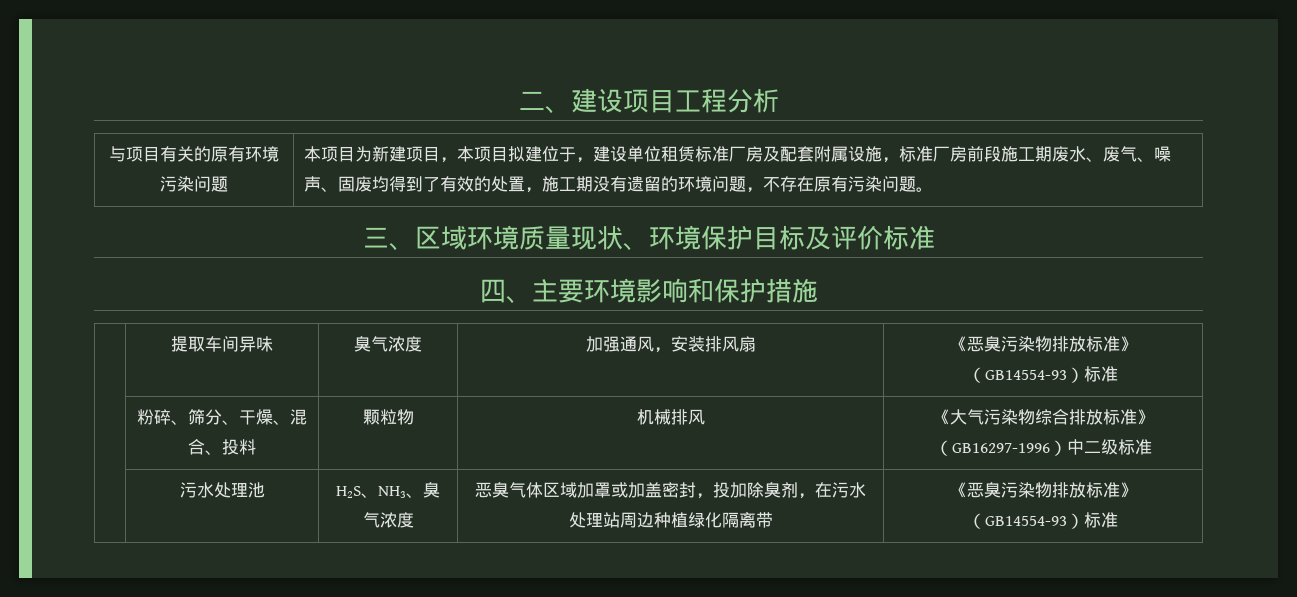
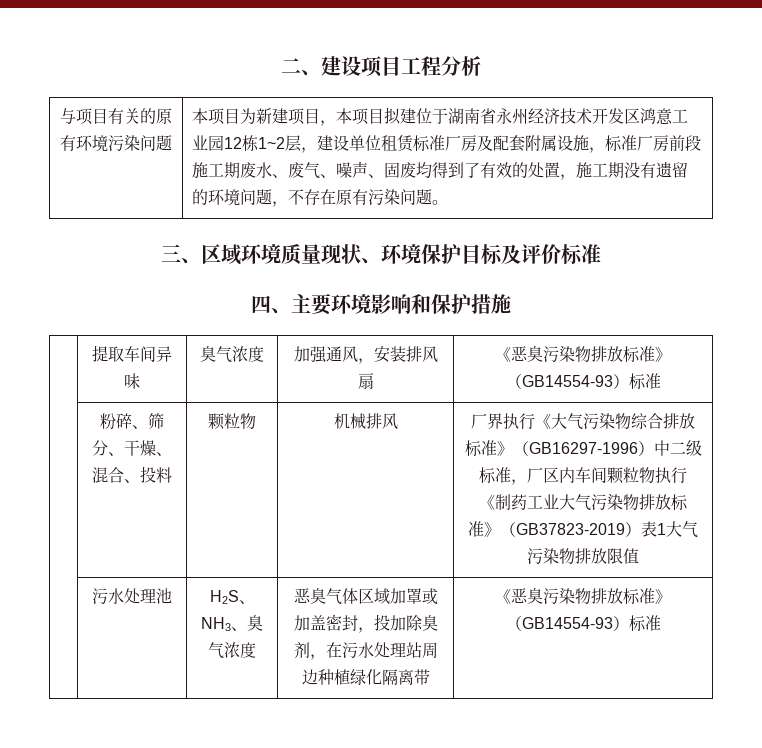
- 本项目为新建项目，本项目拟建位于，建设单位租赁标准厂房及配套附属设施，标准厂房前段施工期废水、废气、噪声、固废均得到了有效的处置，施工期没有遗留的环境问题，不存在原有污染问题。
+ 本项目为新建项目，本项目拟建位于湖南省永州经济技术开发区鸿意工业园12栋1~2层，建设单位租赁标准厂房及配套附属设施，标准厂房前段施工期废水、废气、噪声、固废均得到了有效的处置，施工期没有遗留的环境问题，不存在原有污染问题。
- 《大气污染物综合排放标准》（GB16297-1996）中二级标准
+ 厂界执行《大气污染物综合排放标准》（GB16297-1996）中二级标准，厂区内车间颗粒物执行《制药工业大气污染物排放标准》（GB37823-2019）表1大气污染物排放限值

